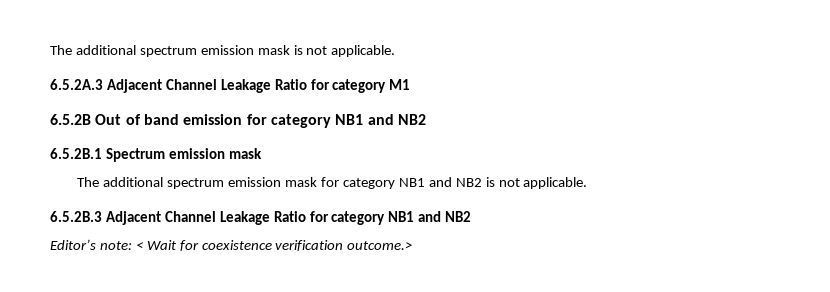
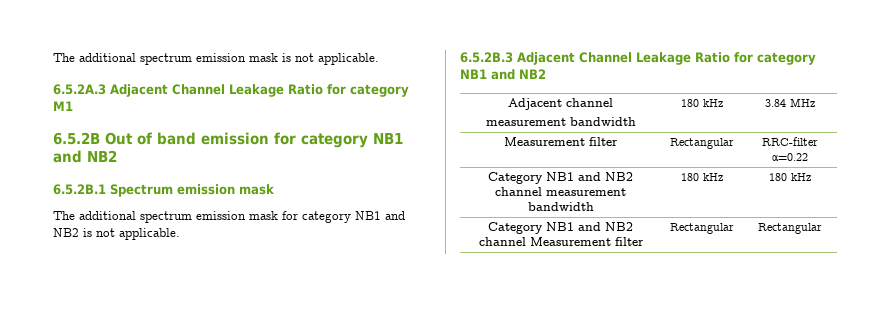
- Editor’s note: < Wait for coexistence verification outcome.>
+ Adjacent channel
+ measurement bandwidth | 180 kHz | 3.84 MHz
+ Measurement filter | Rectangular | RRC-filter α=0.22
+ Category NB1 and NB2 channel measurement bandwidth | 180 kHz | 180 kHz
+ Category NB1 and NB2 channel Measurement filter | Rectangular | Rectangular

